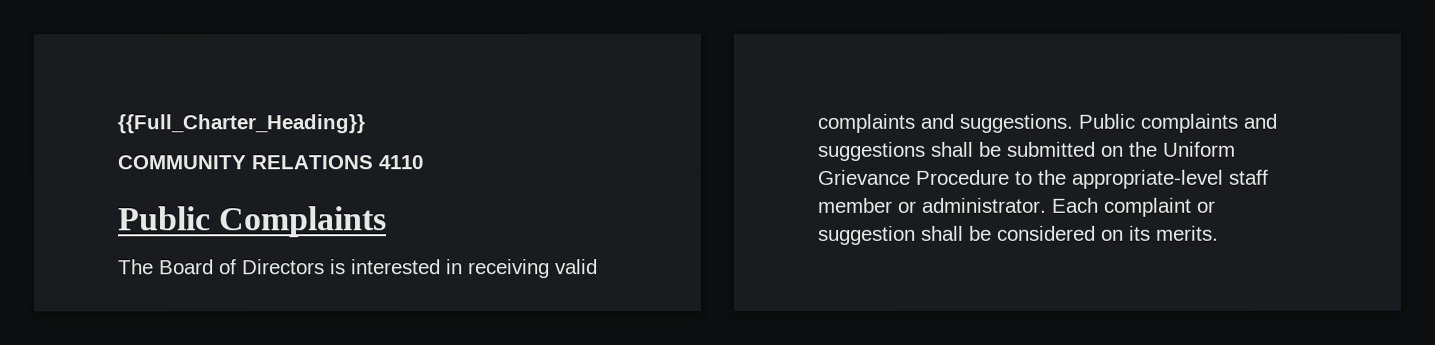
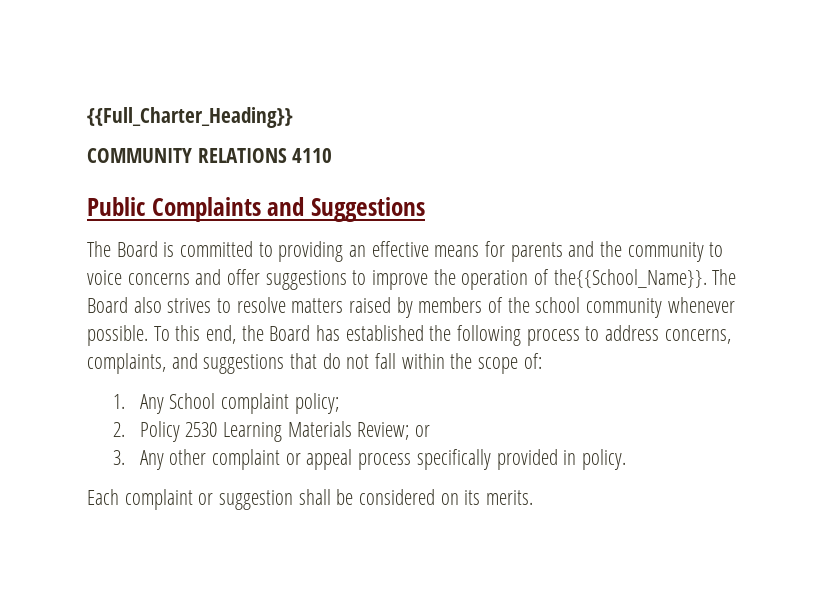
- Public Complaints
- The Board of Directors is interested in receiving valid complaints and suggestions. Public complaints and suggestions shall be submitted on the Uniform Grievance Procedure to the appropriate-level staff member or administrator. Each complaint or suggestion shall be considered on its merits.
+ Public Complaints and Suggestions
+ The Board is committed to providing an effective means for parents and the community to voice concerns and offer suggestions to improve the operation of the{{School_Name}}. The Board also strives to resolve matters raised by members of the school community whenever possible. To this end, the Board has established the following process to address concerns, complaints, and suggestions that do not fall within the scope of:
+ 1. Any School complaint policy;
+ 2. Policy 2530 Learning Materials Review; or
+ 3. Any other complaint or appeal process specifically provided in policy.
+ Each complaint or suggestion shall be considered on its merits.

